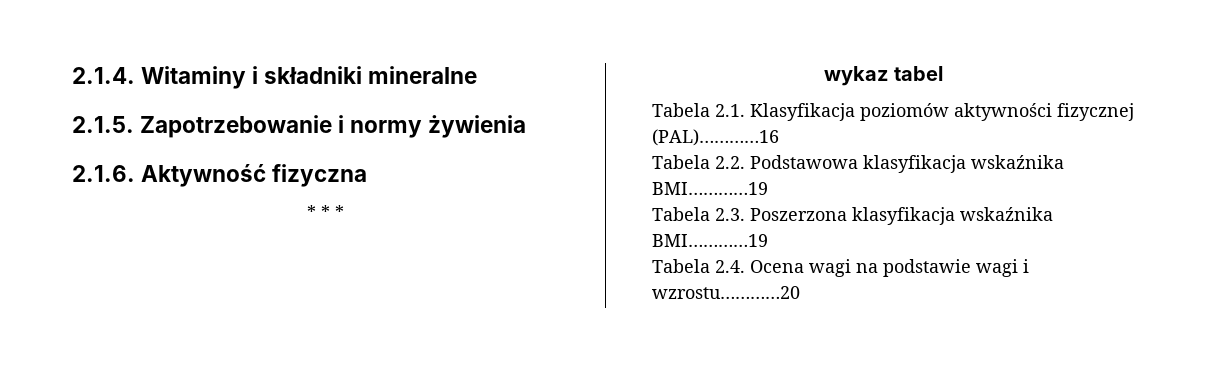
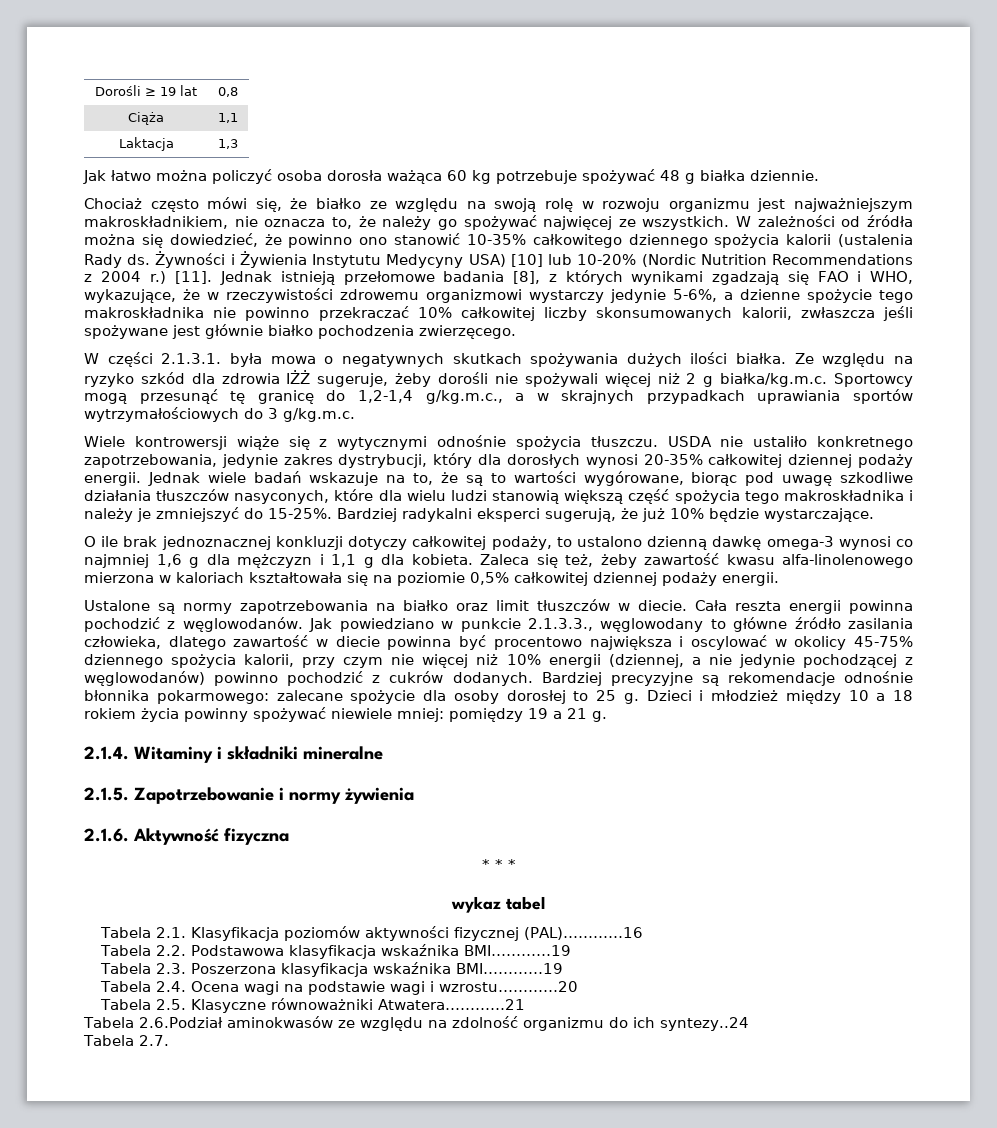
+ Dorośli ≥ 19 lat | 0,8
+ Ciąża | 1,1
+ Laktacja | 1,3
+ Jak łatwo można policzyć osoba dorosła ważąca 60 kg potrzebuje spożywać 48 g białka dziennie.
+ Chociaż często mówi się, że białko ze względu na swoją rolę w rozwoju organizmu jest najważniejszym makroskładnikiem, nie oznacza to, że należy go spożywać najwięcej ze wszystkich. W zależności od źródła można się dowiedzieć, że powinno ono stanowić 10-35% całkowitego dziennego spożycia kalorii (ustalenia Rady ds. Żywności i Żywienia Instytutu Medycyny USA) [10] lub 10-20% (Nordic Nutrition Recommendations z 2004 r.) [11]. Jednak istnieją przełomowe badania [8], z których wynikami zgadzają się FAO i WHO, wykazujące, że w rzeczywistości zdrowemu organizmowi wystarczy jedynie 5-6%, a dzienne spożycie tego makroskładnika nie powinno przekraczać 10% całkowitej liczby skonsumowanych kalorii, zwłaszcza jeśli spożywane jest głównie białko pochodzenia zwierzęcego.
+ W części 2.1.3.1. była mowa o negatywnych skutkach spożywania dużych ilości białka. Ze względu na ryzyko szkód dla zdrowia IŻŻ sugeruje, żeby dorośli nie spożywali więcej niż 2 g białka/kg.m.c. Sportowcy mogą przesunąć tę granicę do 1,2-1,4 g/kg.m.c., a w skrajnych przypadkach uprawiania sportów wytrzymałościowych do 3 g/kg.m.c.
+ Wiele kontrowersji wiąże się z wytycznymi odnośnie spożycia tłuszczu. USDA nie ustaliło konkretnego zapotrzebowania, jedynie zakres dystrybucji, który dla dorosłych wynosi 20-35% całkowitej dziennej podaży energii. Jednak wiele badań wskazuje na to, że są to wartości wygórowane, biorąc pod uwagę szkodliwe działania tłuszczów nasyconych, które dla wielu ludzi stanowią większą część spożycia tego makroskładnika i należy je zmniejszyć do 15-25%. Bardziej radykalni eksperci sugerują, że już 10% będzie wystarczające.
+ O ile brak jednoznacznej konkluzji dotyczy całkowitej podaży, to ustalono dzienną dawkę omega-3 wynosi co najmniej 1,6 g dla mężczyzn i 1,1 g dla kobieta. Zaleca się też, żeby zawartość kwasu alfa-linolenowego mierzona w kaloriach kształtowała się na poziomie 0,5% całkowitej dziennej podaży energii.
+ Ustalone są normy zapotrzebowania na białko oraz limit tłuszczów w diecie. Cała reszta energii powinna pochodzić z węglowodanów. Jak powiedziano w punkcie 2.1.3.3., węglowodany to główne źródło zasilania człowieka, dlatego zawartość w diecie powinna być procentowo największa i oscylować w okolicy 45-75% dziennego spożycia kalorii, przy czym nie więcej niż 10% energii (dziennej, a nie jedynie pochodzącej z węglowodanów) powinno pochodzić z cukrów dodanych. Bardziej precyzyjne są rekomendacje odnośnie błonnika pokarmowego: zalecane spożycie dla osoby dorosłej to 25 g. Dzieci i młodzież między 10 a 18 rokiem życia powinny spożywać niewiele mniej: pomiędzy 19 a 21 g.
+ Tabela 2.5. Klasyczne równoważniki Atwatera…………21
+ Tabela 2.6.Podział aminokwasów ze względu na zdolność organizmu do ich syntezy..24
+ Tabela 2.7.

